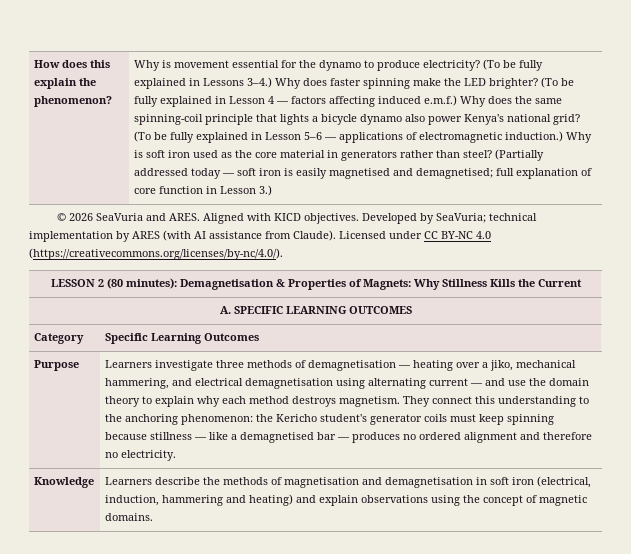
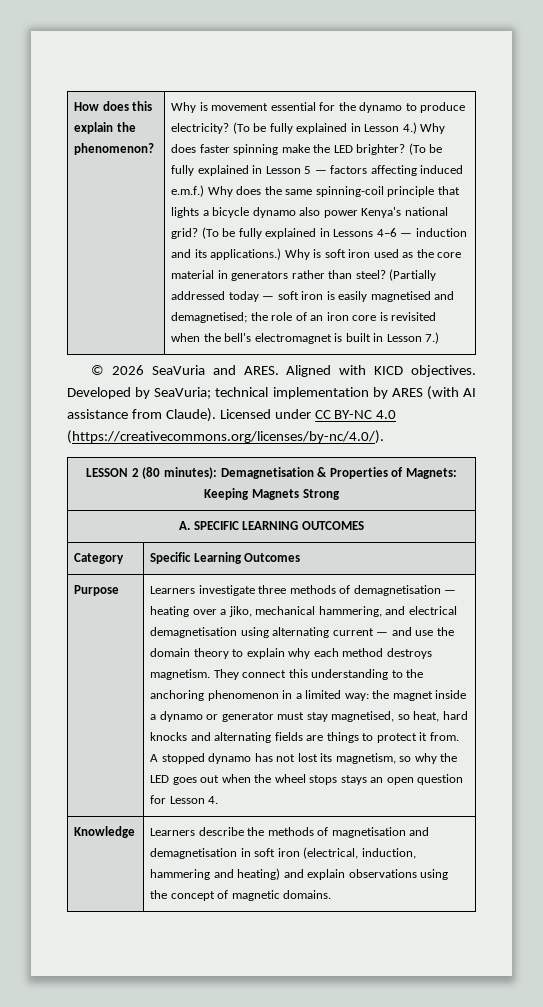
- (To be fully explained in Lessons 3–4.) Why does faster spinning make the LED brighter?
+ (To be fully explained in Lesson 4.) Why does faster spinning make the LED brighter?
- (To be fully explained in Lesson 4 — factors affecting induced e.m.f.) Why does the same spinning-coil principle that lights a bicycle dynamo also power Kenya's national grid?
+ (To be fully explained in Lesson 5 — factors affecting induced e.m.f.) Why does the same spinning-coil principle that lights a bicycle dynamo also power Kenya's national grid?
- (To be fully explained in Lesson 5–6 — applications of electromagnetic induction.)
+ (To be fully explained in Lessons 4–6 — induction and its applications.)
- (Partially addressed today — soft iron is easily magnetised and demagnetised; full explanation of core function in Lesson 3.)
+ (Partially addressed today — soft iron is easily magnetised and demagnetised; the role of an iron core is revisited when the bell's electromagnet is built in Lesson 7.)
- LESSON 2 (80 minutes): Demagnetisation & Properties of Magnets: Why Stillness Kills the Current
+ LESSON 2 (80 minutes): Demagnetisation & Properties of Magnets: Keeping Magnets Strong
- They connect this understanding to the anchoring phenomenon: the Kericho student's generator coils must keep spinning because stillness — like a demagnetised bar — produces no ordered alignment and therefore no electricity.
+ They connect this understanding to the anchoring phenomenon in a limited way: the magnet inside a dynamo or generator must stay magnetised, so heat, hard knocks and alternating fields are things to protect it from. A stopped dynamo has not lost its magnetism, so why the LED goes out when the wheel stops stays an open question for Lesson 4.

